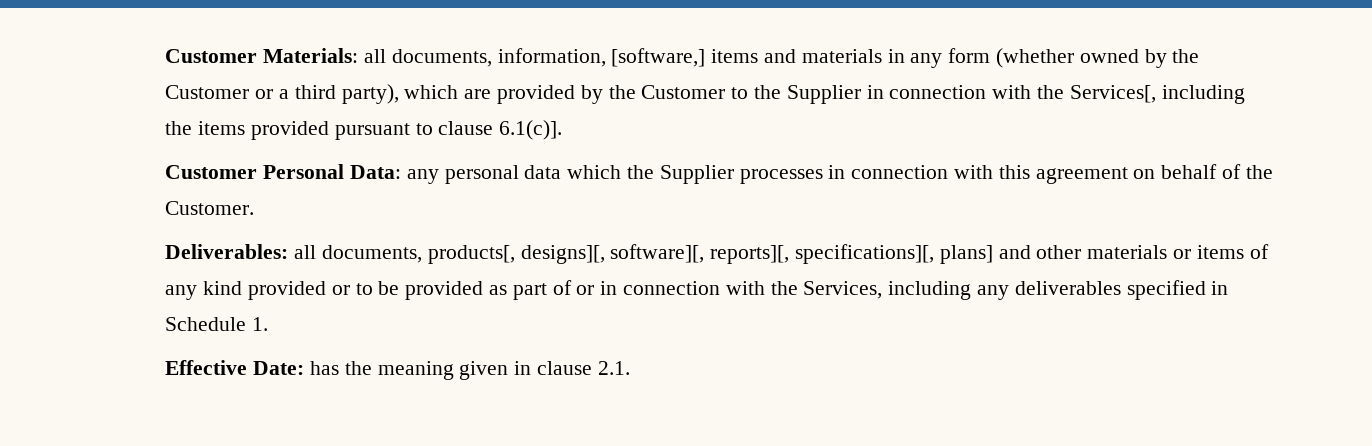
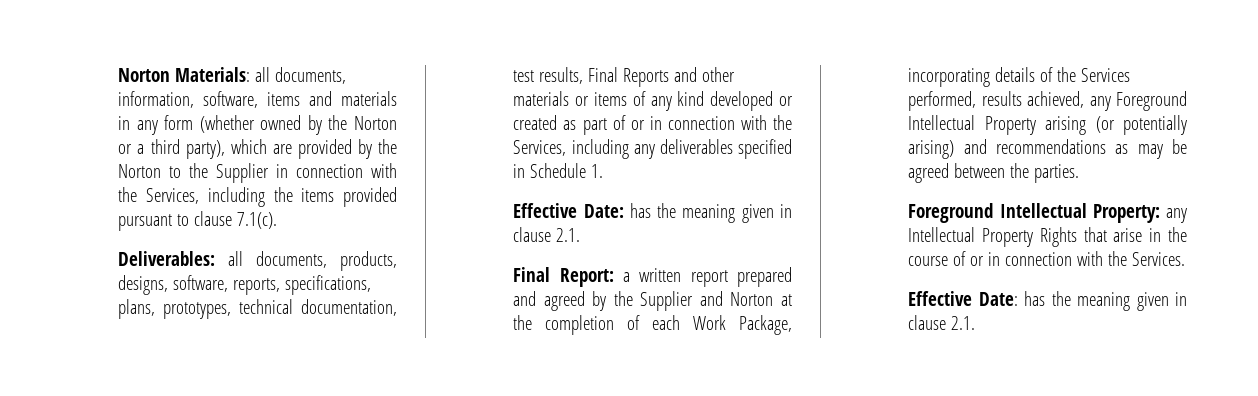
- Customer Materials:
+ Norton Materials:
- all documents, information, [software,] items and materials in any form (whether owned by the Customer or a third party), which are provided by the Customer to the Supplier in connection with the Services[, including the items provided pursuant to clause 6.1(c)].
- Customer Personal Data: any personal data which the Supplier processes in connection with this agreement on behalf of the Customer.
- Deliverables: all documents, products[, designs][, software][, reports][, specifications][, plans] and other materials or items of any kind provided or to be provided as part of or in connection with the Services, including any deliverables specified in Schedule 1.
+ all documents, information, software, items and materials in any form (whether owned by the Norton or a third party), which are provided by the Norton to the Supplier in connection with the Services, including the items provided pursuant to clause 7.1(c).
+ Deliverables: all documents, products, designs, software, reports, specifications, plans, prototypes, technical documentation, test results, Final Reports and other materials or items of any kind developed or created as part of or in connection with the Services, including any deliverables specified in Schedule 1.
+ Final Report: a written report prepared and agreed by the Supplier and Norton at the completion of each Work Package, incorporating details of the Services performed, results achieved, any Foreground Intellectual Property arising (or potentially arising) and recommendations as may be agreed between the parties.
+ Foreground Intellectual Property: any Intellectual Property Rights that arise in the course of or in connection with the Services.
+ Effective Date: has the meaning given in clause 2.1.

